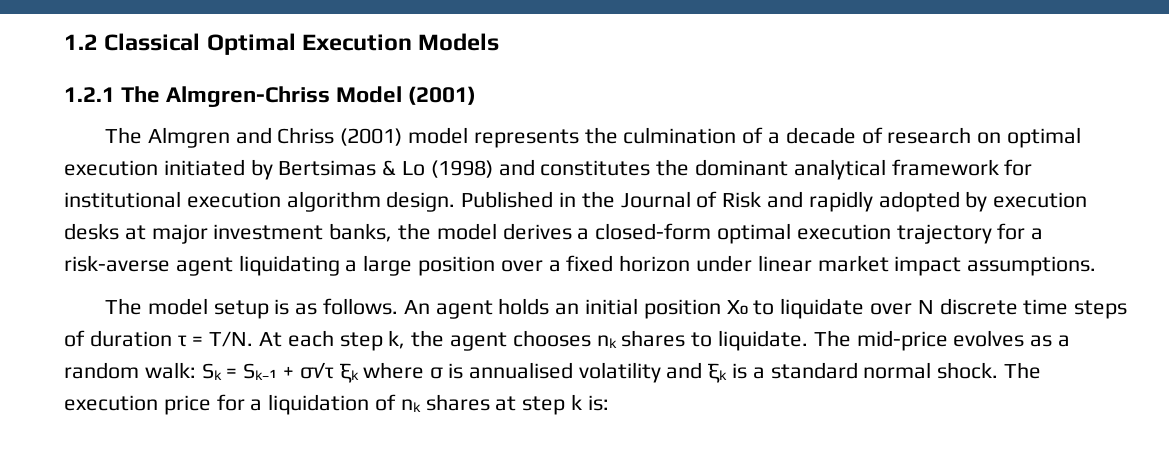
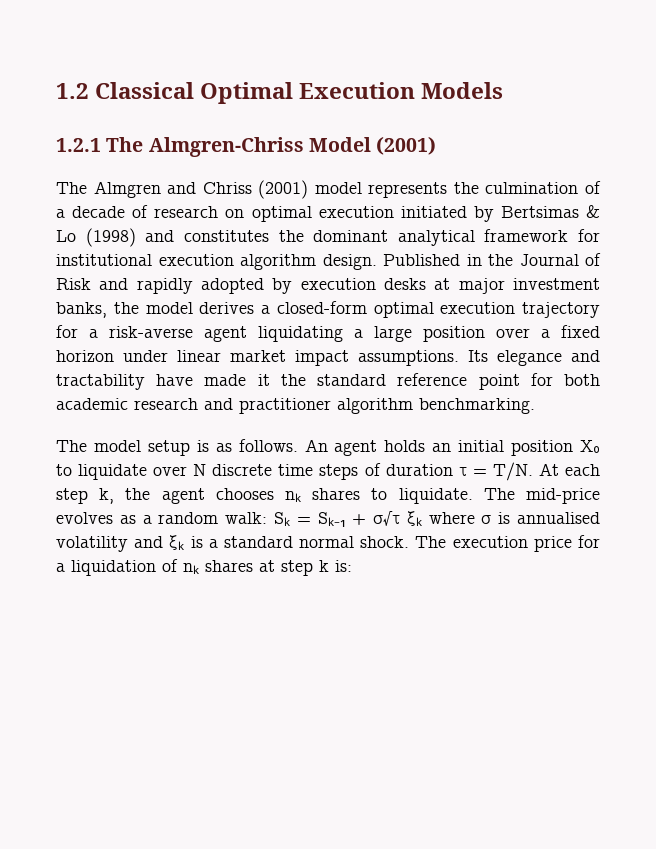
+ Its elegance and tractability have made it the standard reference point for both academic research and practitioner algorithm benchmarking.

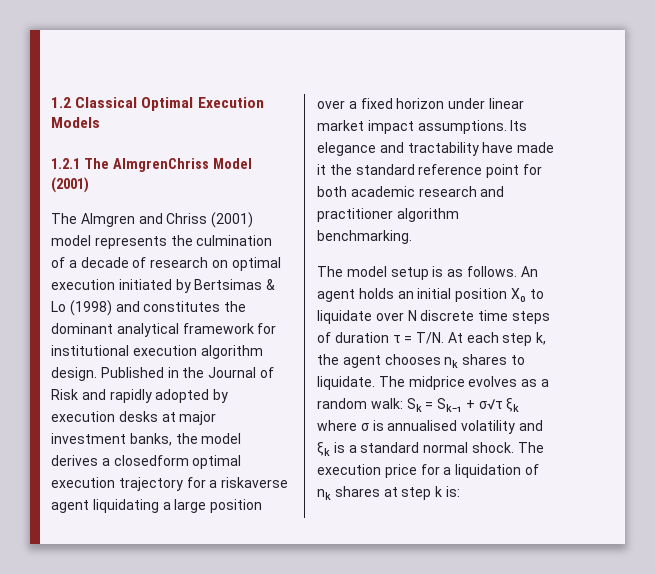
- 1.2.1 The Almgren-Chriss Model (2001)
+ 1.2.1 The AlmgrenChriss Model (2001)
- Published in the Journal of Risk and rapidly adopted by execution desks at major investment banks, the model derives a closed-form optimal execution trajectory for a risk-averse agent liquidating a large position over a fixed horizon under linear market impact assumptions.
+ Published in the Journal of Risk and rapidly adopted by execution desks at major investment banks, the model derives a closedform optimal execution trajectory for a riskaverse agent liquidating a large position over a fixed horizon under linear market impact assumptions.
- The mid-price evolves as a random walk: Sₖ = Sₖ₋₁ + σ√τ ξₖ where σ is annualised volatility and ξₖ is a standard normal shock.
+ The midprice evolves as a random walk: Sₖ = Sₖ₋₁ + σ√τ ξₖ where σ is annualised volatility and ξₖ is a standard normal shock.

